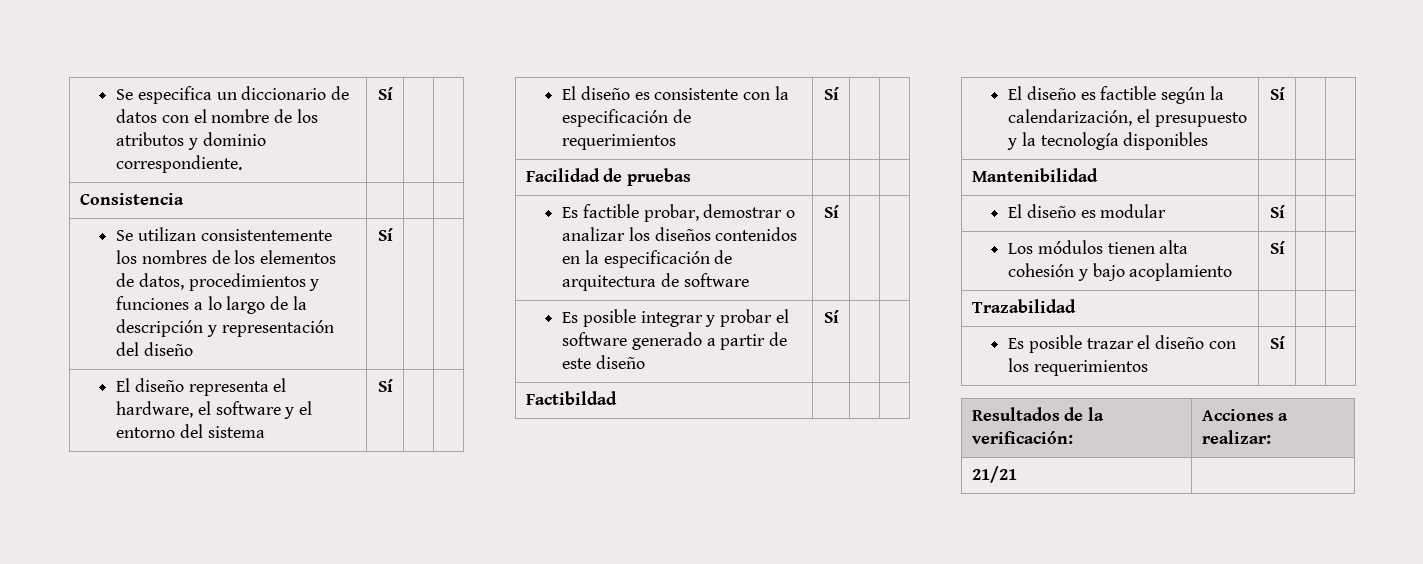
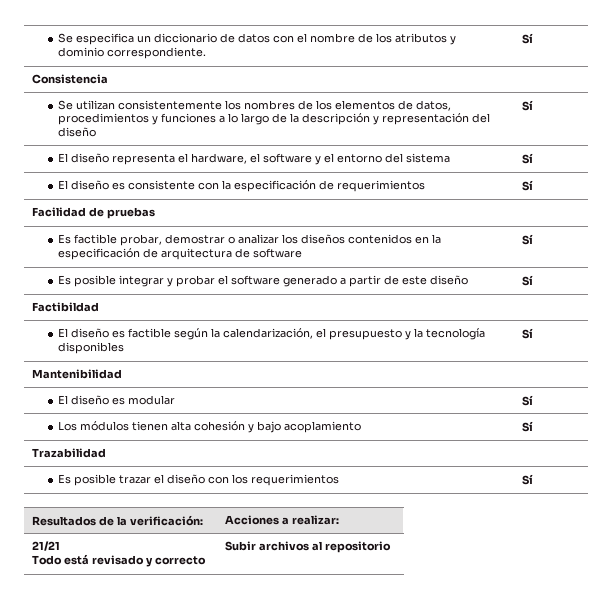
- 21/21 |
+ 21/21
+ Todo está revisado y correcto | Subir archivos al repositorio

